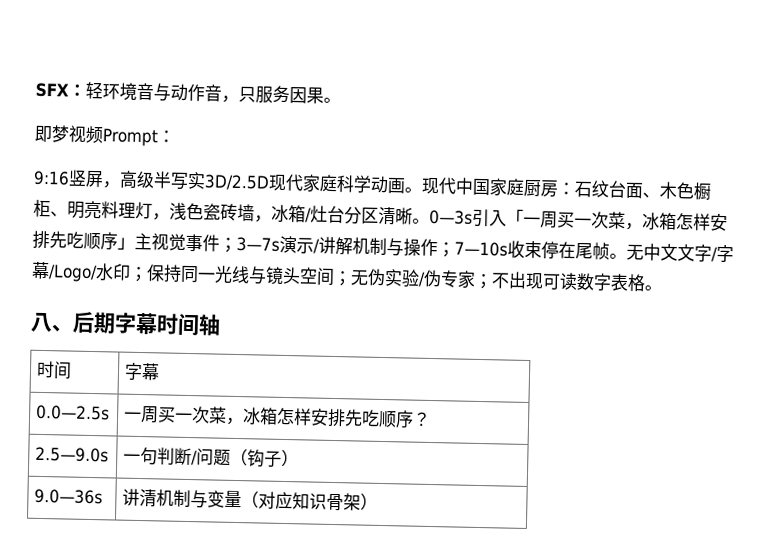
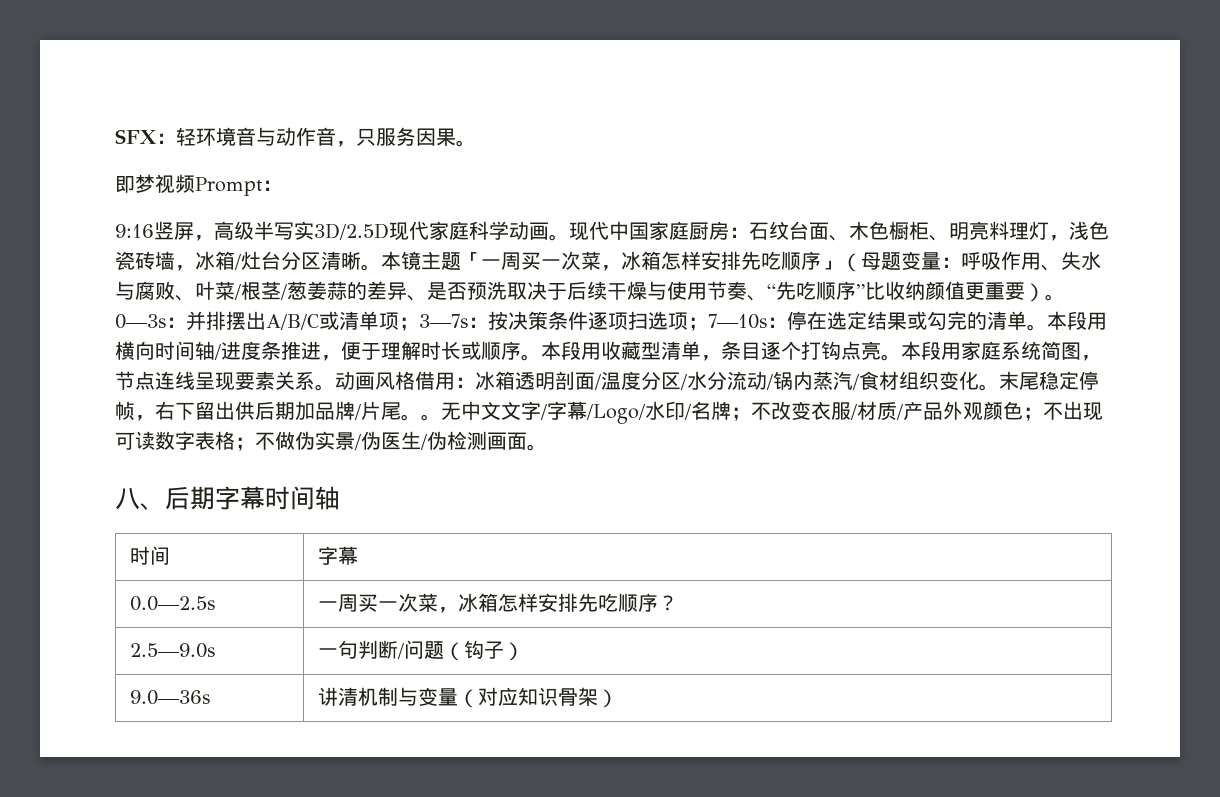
- 0—3s引入「一周买一次菜，冰箱怎样安排先吃顺序」主视觉事件；3—7s演示/讲解机制与操作；7—10s收束停在尾帧。
+ 本镜主题「一周买一次菜，冰箱怎样安排先吃顺序」（母题变量：呼吸作用、失水与腐败、叶菜/根茎/葱姜蒜的差异、是否预洗取决于后续干燥与使用节奏、“先吃顺序”比收纳颜值更重要）。0—3s：并排摆出A/B/C或清单项；3—7s：按决策条件逐项扫选项；7—10s：停在选定结果或勾完的清单。本段用横向时间轴/进度条推进，便于理解时长或顺序。本段用收藏型清单，条目逐个打钩点亮。本段用家庭系统简图，节点连线呈现要素关系。动画风格借用：冰箱透明剖面/温度分区/水分流动/锅内蒸汽/食材组织变化。末尾稳定停帧，右下留出供后期加品牌/片尾。。
- 无中文文字/字幕/Logo/水印；保持同一光线与镜头空间；无伪实验/伪专家；不出现可读数字表格。
+ 无中文文字/字幕/Logo/水印/名牌；不改变衣服/材质/产品外观颜色；不出现可读数字表格；不做伪实景/伪医生/伪检测画面。

